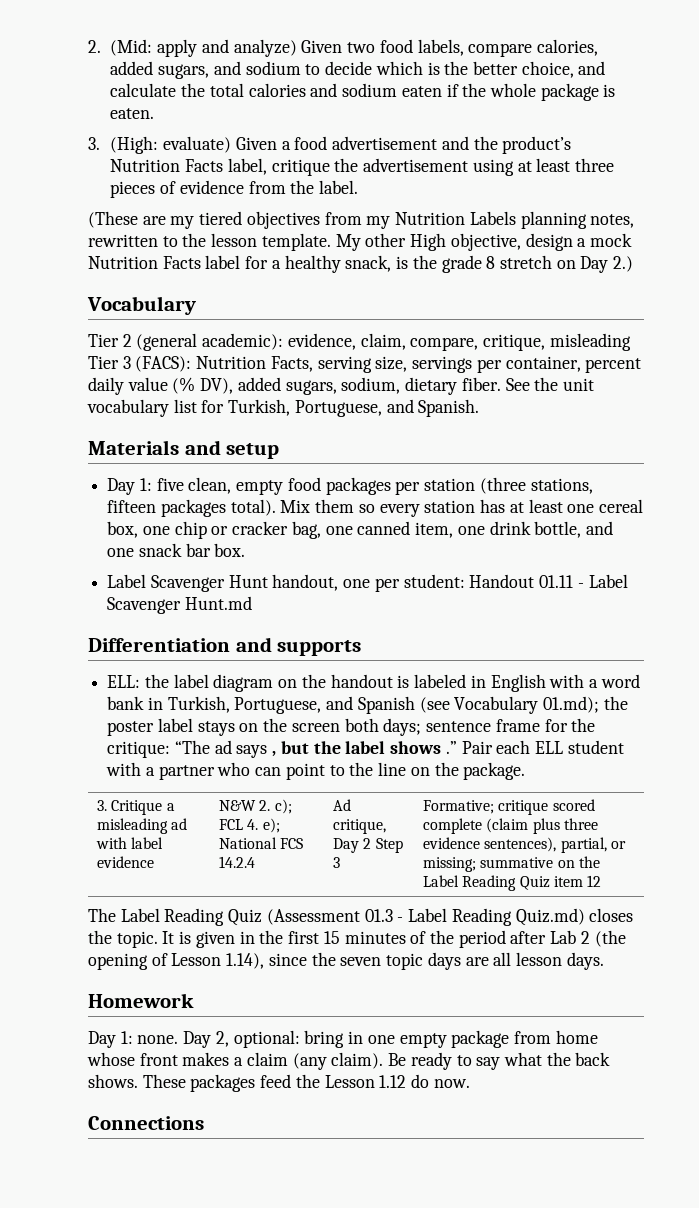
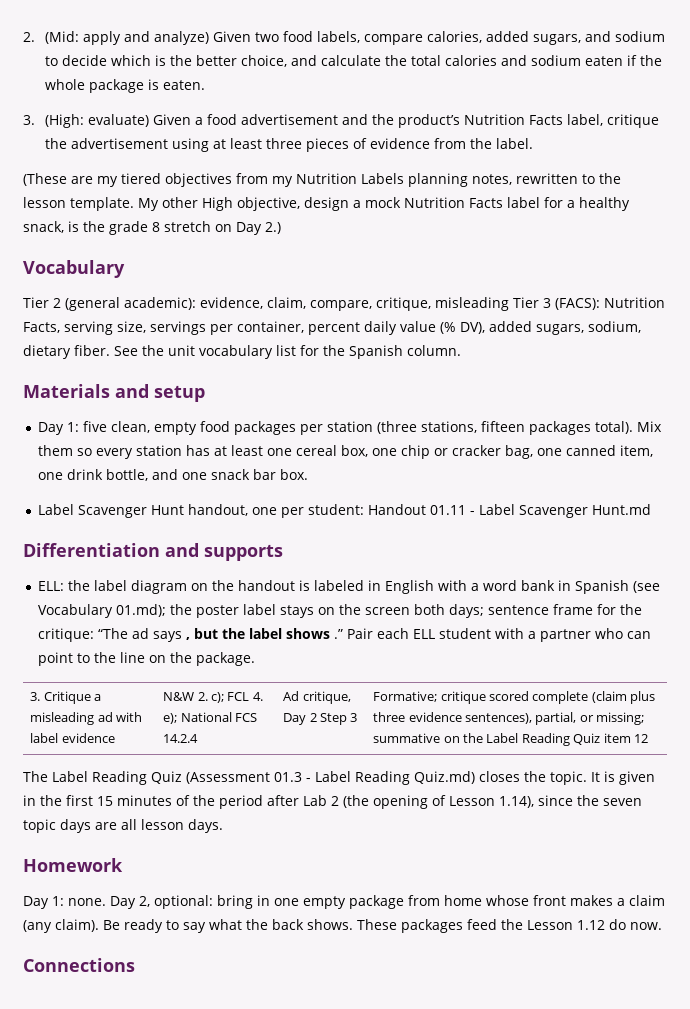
- See the unit vocabulary list for Turkish, Portuguese, and Spanish.
+ See the unit vocabulary list for the Spanish column.
- ELL: the label diagram on the handout is labeled in English with a word bank in Turkish, Portuguese, and Spanish (see Vocabulary 01.md); the poster label stays on the screen both days; sentence frame for the critique: “The ad says , but the label shows .”
+ ELL: the label diagram on the handout is labeled in English with a word bank in Spanish (see Vocabulary 01.md); the poster label stays on the screen both days; sentence frame for the critique: “The ad says , but the label shows .”

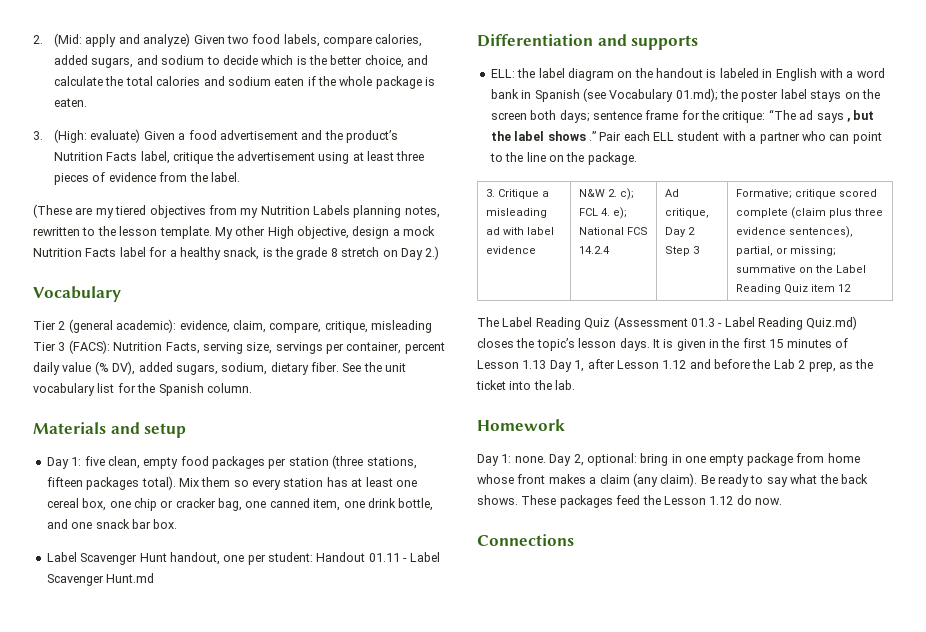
- The Label Reading Quiz (Assessment 01.3 - Label Reading Quiz.md) closes the topic.
+ The Label Reading Quiz (Assessment 01.3 - Label Reading Quiz.md) closes the topic’s lesson days.
- It is given in the first 15 minutes of the period after Lab 2 (the opening of Lesson 1.14), since the seven topic days are all lesson days.
+ It is given in the first 15 minutes of Lesson 1.13 Day 1, after Lesson 1.12 and before the Lab 2 prep, as the ticket into the lab.

